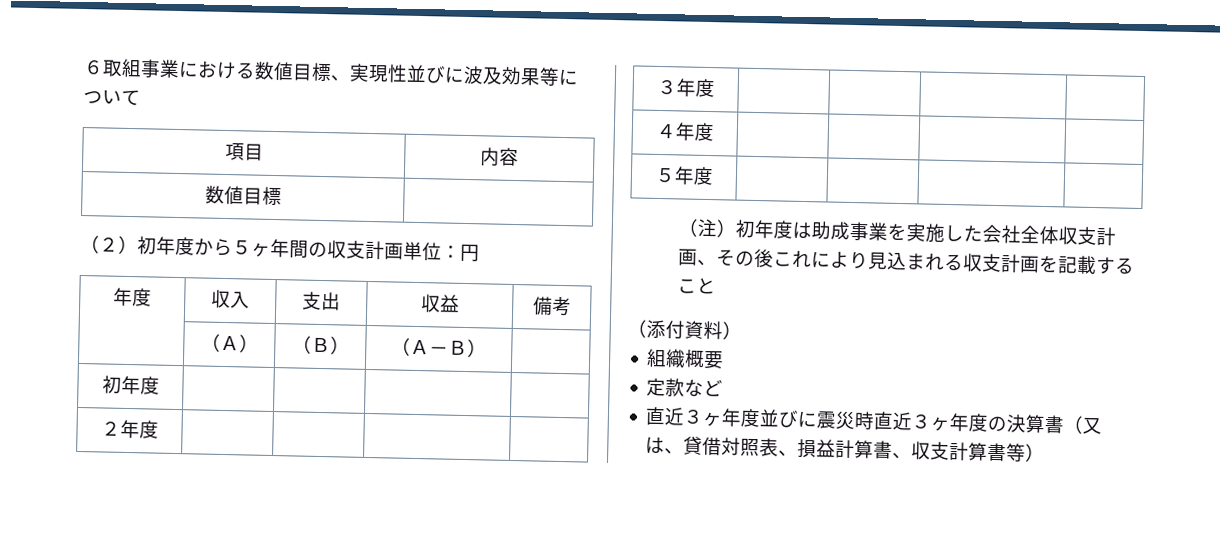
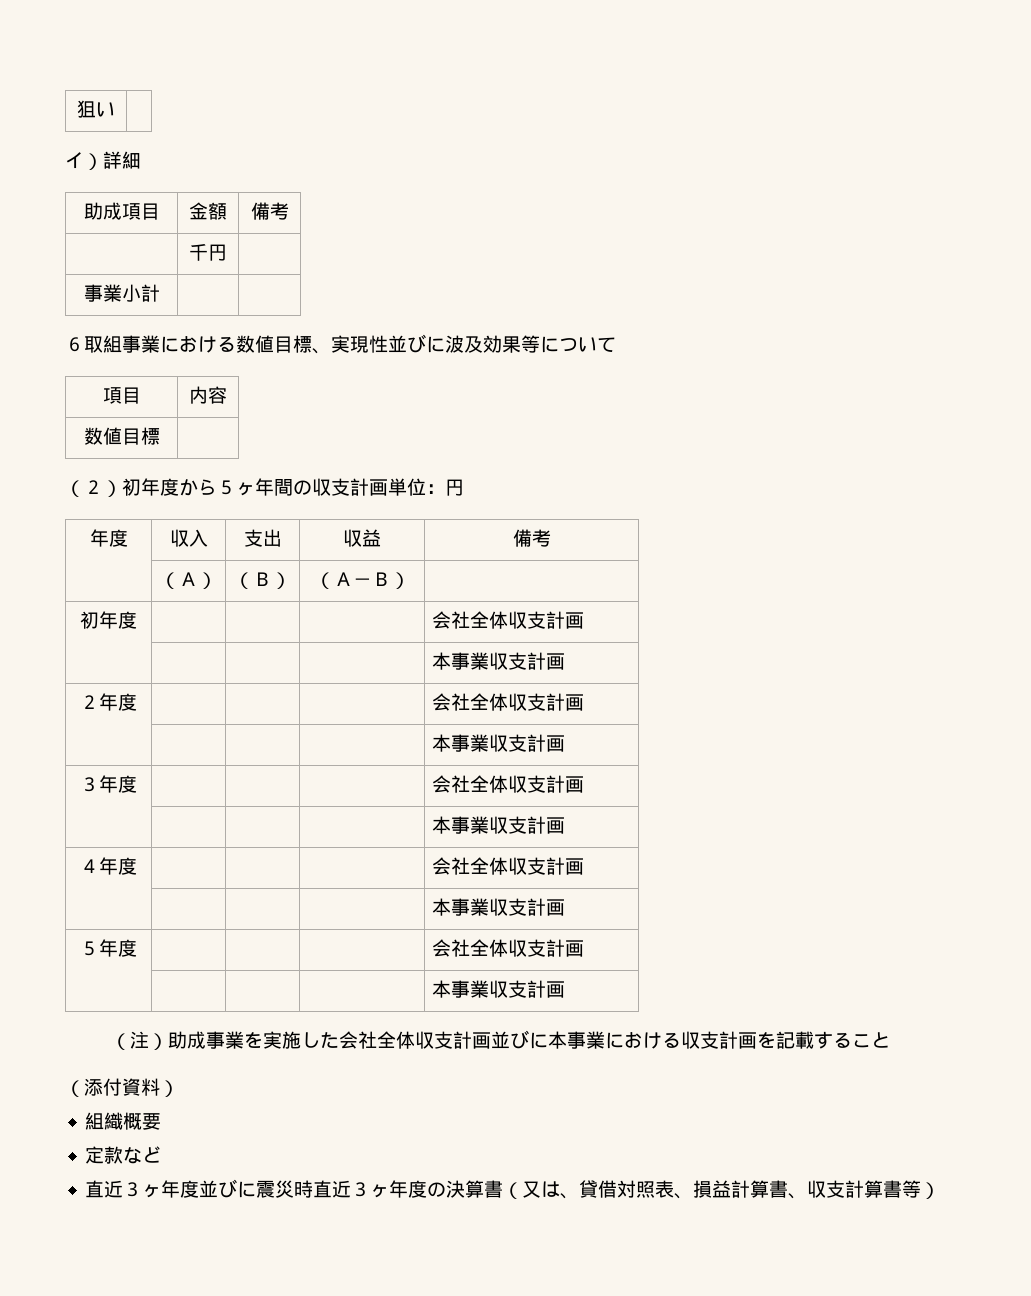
+ 狙い |
+ イ）詳細
+ 助成項目 | 金額 | 備考
+ | 千円 |
+ 事業小計 | |
- 初年度 | | | |
- ２年度 | | | |
- ３年度 | | | |
- ４年度 | | | |
- ５年度 | | | |
+ 初年度 | | | | 会社全体収支計画
+ | | | | 本事業収支計画
+ ２年度 | | | | 会社全体収支計画
+ | | | | 本事業収支計画
+ ３年度 | | | | 会社全体収支計画
+ | | | | 本事業収支計画
+ ４年度 | | | | 会社全体収支計画
+ | | | | 本事業収支計画
+ ５年度 | | | | 会社全体収支計画
+ | | | | 本事業収支計画
- （注）初年度は助成事業を実施した会社全体収支計画、その後これにより見込まれる収支計画を記載すること
+ （注）助成事業を実施した会社全体収支計画並びに本事業における収支計画を記載すること

